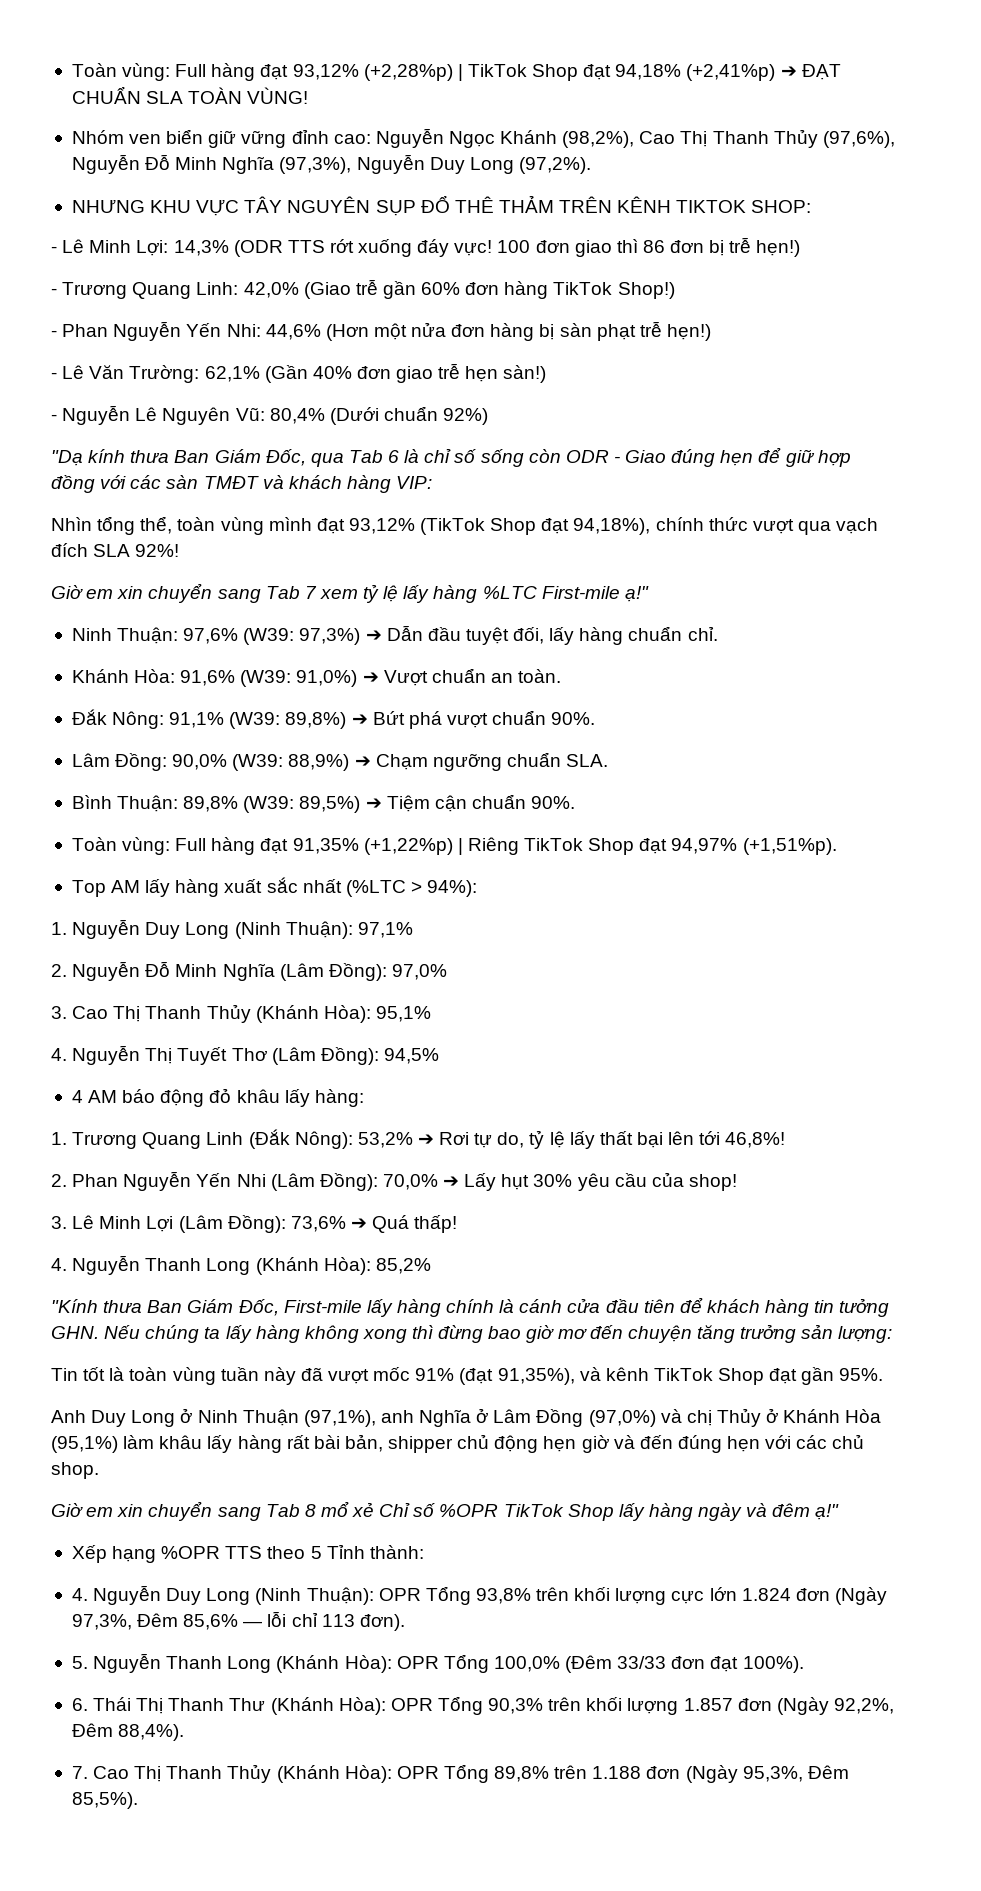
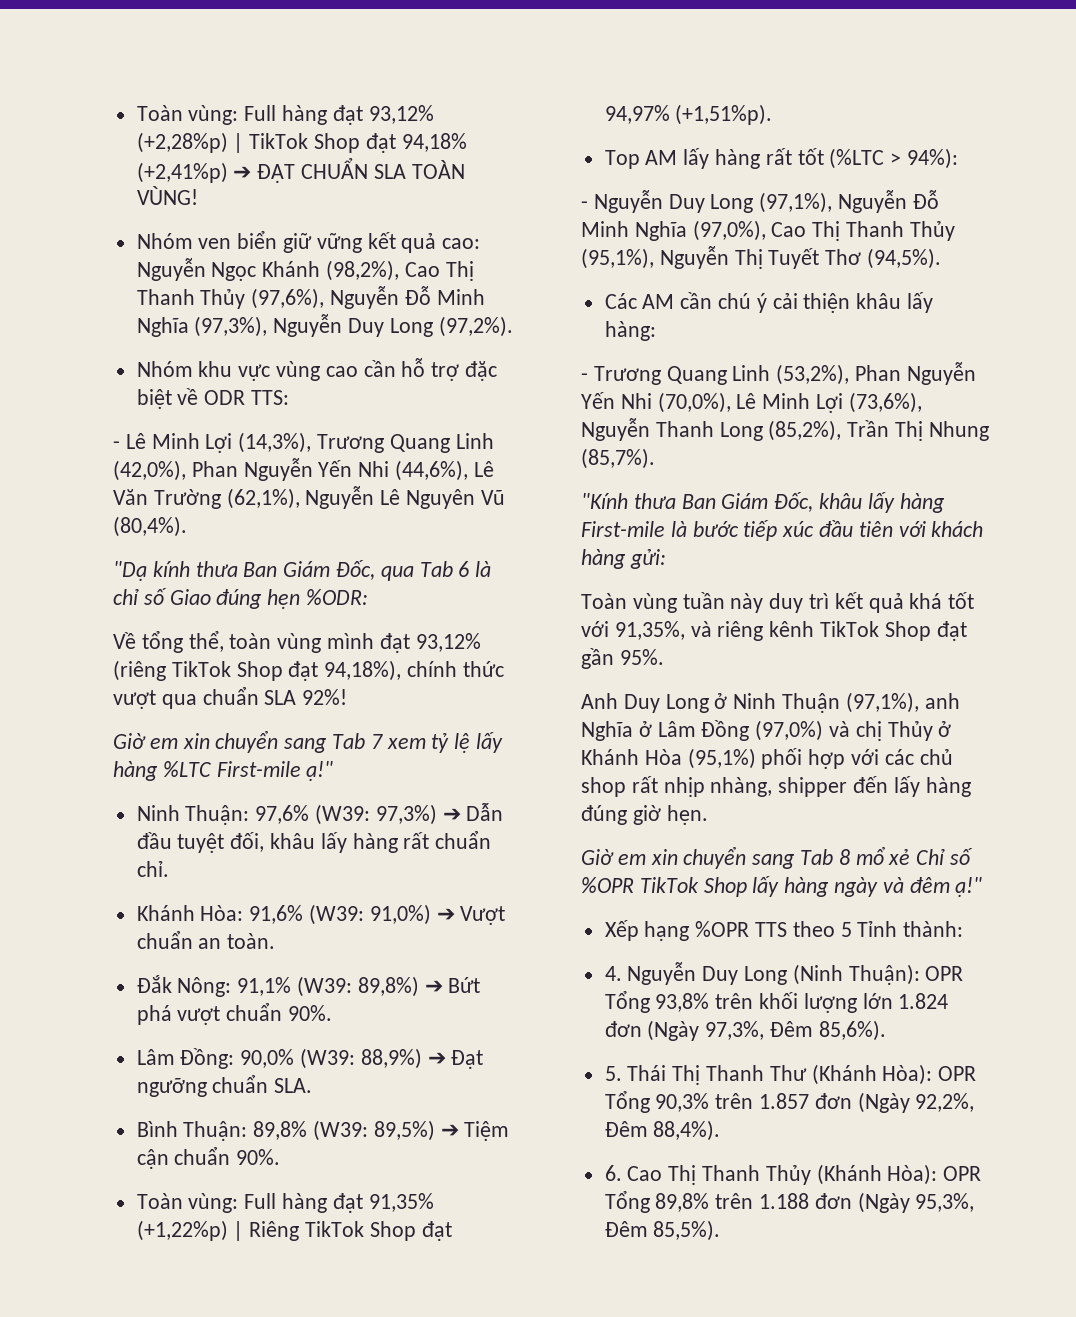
- Nhóm ven biển giữ vững đỉnh cao: Nguyễn Ngọc Khánh (98,2%), Cao Thị Thanh Thủy (97,6%), Nguyễn Đỗ Minh Nghĩa (97,3%), Nguyễn Duy Long (97,2%).
+ Nhóm ven biển giữ vững kết quả cao: Nguyễn Ngọc Khánh (98,2%), Cao Thị Thanh Thủy (97,6%), Nguyễn Đỗ Minh Nghĩa (97,3%), Nguyễn Duy Long (97,2%).
- NHƯNG KHU VỰC TÂY NGUYÊN SỤP ĐỔ THÊ THẢM TRÊN KÊNH TIKTOK SHOP:
- - Lê Minh Lợi: 14,3% (ODR TTS rớt xuống đáy vực! 100 đơn giao thì 86 đơn bị trễ hẹn!)
- - Trương Quang Linh: 42,0% (Giao trễ gần 60% đơn hàng TikTok Shop!)
- - Phan Nguyễn Yến Nhi: 44,6% (Hơn một nửa đơn hàng bị sàn phạt trễ hẹn!)
- - Lê Văn Trường: 62,1% (Gần 40% đơn giao trễ hẹn sàn!)
- - Nguyễn Lê Nguyên Vũ: 80,4% (Dưới chuẩn 92%)
+ Nhóm khu vực vùng cao cần hỗ trợ đặc biệt về ODR TTS:
+ - Lê Minh Lợi (14,3%), Trương Quang Linh (42,0%), Phan Nguyễn Yến Nhi (44,6%), Lê Văn Trường (62,1%), Nguyễn Lê Nguyên Vũ (80,4%).
- "Dạ kính thưa Ban Giám Đốc, qua Tab 6 là chỉ số sống còn ODR - Giao đúng hẹn để giữ hợp đồng với các sàn TMĐT và khách hàng VIP:
- Nhìn tổng thể, toàn vùng mình đạt 93,12% (TikTok Shop đạt 94,18%), chính thức vượt qua vạch đích SLA 92%!
+ "Dạ kính thưa Ban Giám Đốc, qua Tab 6 là chỉ số Giao đúng hẹn %ODR:
+ Về tổng thể, toàn vùng mình đạt 93,12% (riêng TikTok Shop đạt 94,18%), chính thức vượt qua chuẩn SLA 92%!
- Ninh Thuận: 97,6% (W39: 97,3%) ➔ Dẫn đầu tuyệt đối, lấy hàng chuẩn chỉ.
+ Ninh Thuận: 97,6% (W39: 97,3%) ➔ Dẫn đầu tuyệt đối, khâu lấy hàng rất chuẩn chỉ.
- Lâm Đồng: 90,0% (W39: 88,9%) ➔ Chạm ngưỡng chuẩn SLA.
+ Lâm Đồng: 90,0% (W39: 88,9%) ➔ Đạt ngưỡng chuẩn SLA.
- Top AM lấy hàng xuất sắc nhất (%LTC > 94%):
+ Top AM lấy hàng rất tốt (%LTC > 94%):
- 1. Nguyễn Duy Long (Ninh Thuận): 97,1%
- 2. Nguyễn Đỗ Minh Nghĩa (Lâm Đồng): 97,0%
- 3. Cao Thị Thanh Thủy (Khánh Hòa): 95,1%
- 4. Nguyễn Thị Tuyết Thơ (Lâm Đồng): 94,5%
- 4 AM báo động đỏ khâu lấy hàng:
+ - Nguyễn Duy Long (97,1%), Nguyễn Đỗ Minh Nghĩa (97,0%), Cao Thị Thanh Thủy (95,1%), Nguyễn Thị Tuyết Thơ (94,5%).
+ Các AM cần chú ý cải thiện khâu lấy hàng:
- 1. Trương Quang Linh (Đắk Nông): 53,2% ➔ Rơi tự do, tỷ lệ lấy thất bại lên tới 46,8%!
- 2. Phan Nguyễn Yến Nhi (Lâm Đồng): 70,0% ➔ Lấy hụt 30% yêu cầu của shop!
- 3. Lê Minh Lợi (Lâm Đồng): 73,6% ➔ Quá thấp!
- 4. Nguyễn Thanh Long (Khánh Hòa): 85,2%
+ - Trương Quang Linh (53,2%), Phan Nguyễn Yến Nhi (70,0%), Lê Minh Lợi (73,6%), Nguyễn Thanh Long (85,2%), Trần Thị Nhung (85,7%).
- "Kính thưa Ban Giám Đốc, First-mile lấy hàng chính là cánh cửa đầu tiên để khách hàng tin tưởng GHN. Nếu chúng ta lấy hàng không xong thì đừng bao giờ mơ đến chuyện tăng trưởng sản lượng:
- Tin tốt là toàn vùng tuần này đã vượt mốc 91% (đạt 91,35%), và kênh TikTok Shop đạt gần 95%.
+ "Kính thưa Ban Giám Đốc, khâu lấy hàng First-mile là bước tiếp xúc đầu tiên với khách hàng gửi:
+ Toàn vùng tuần này duy trì kết quả khá tốt với 91,35%, và riêng kênh TikTok Shop đạt gần 95%.
- Anh Duy Long ở Ninh Thuận (97,1%), anh Nghĩa ở Lâm Đồng (97,0%) và chị Thủy ở Khánh Hòa (95,1%) làm khâu lấy hàng rất bài bản, shipper chủ động hẹn giờ và đến đúng hẹn với các chủ shop.
+ Anh Duy Long ở Ninh Thuận (97,1%), anh Nghĩa ở Lâm Đồng (97,0%) và chị Thủy ở Khánh Hòa (95,1%) phối hợp với các chủ shop rất nhịp nhàng, shipper đến lấy hàng đúng giờ hẹn.
- 4. Nguyễn Duy Long (Ninh Thuận): OPR Tổng 93,8% trên khối lượng cực lớn 1.824 đơn (Ngày 97,3%, Đêm 85,6% — lỗi chỉ 113 đơn).
- 5. Nguyễn Thanh Long (Khánh Hòa): OPR Tổng 100,0% (Đêm 33/33 đơn đạt 100%).
- 6. Thái Thị Thanh Thư (Khánh Hòa): OPR Tổng 90,3% trên khối lượng 1.857 đơn (Ngày 92,2%, Đêm 88,4%).
+ 4. Nguyễn Duy Long (Ninh Thuận): OPR Tổng 93,8% trên khối lượng lớn 1.824 đơn (Ngày 97,3%, Đêm 85,6%).
+ 5. Thái Thị Thanh Thư (Khánh Hòa): OPR Tổng 90,3% trên 1.857 đơn (Ngày 92,2%, Đêm 88,4%).
- 7. Cao Thị Thanh Thủy (Khánh Hòa): OPR Tổng 89,8% trên 1.188 đơn (Ngày 95,3%, Đêm 85,5%).
+ 6. Cao Thị Thanh Thủy (Khánh Hòa): OPR Tổng 89,8% trên 1.188 đơn (Ngày 95,3%, Đêm 85,5%).

